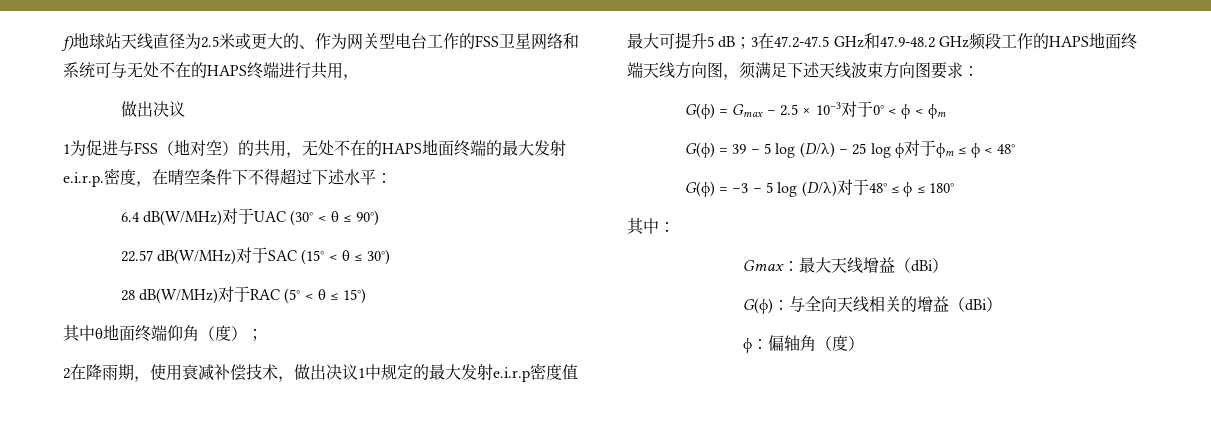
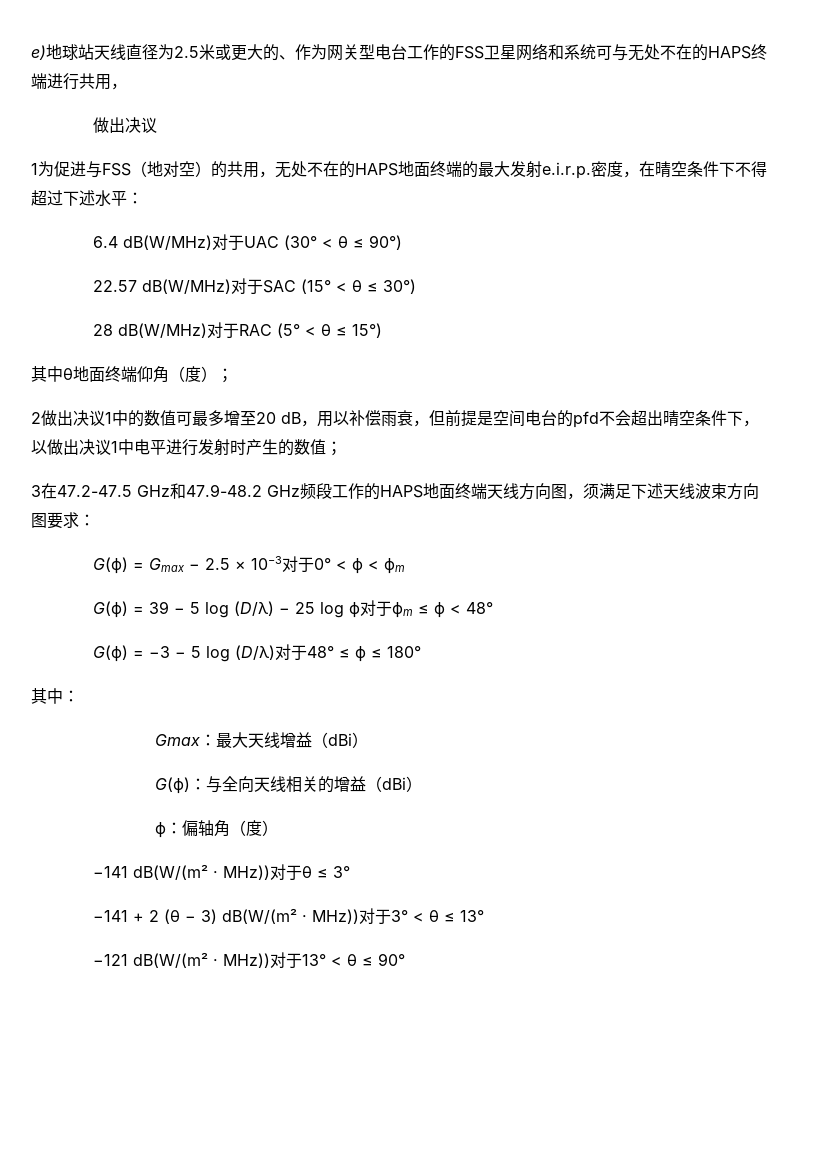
- f)地球站天线直径为2.5米或更大的、作为网关型电台工作的FSS卫星网络和系统可与无处不在的HAPS终端进行共用，
+ e)地球站天线直径为2.5米或更大的、作为网关型电台工作的FSS卫星网络和系统可与无处不在的HAPS终端进行共用，
- 2在降雨期，使用衰减补偿技术，做出决议1中规定的最大发射e.i.r.p密度值最大可提升5 dB；3在47.2-47.5 GHz和47.9-48.2 GHz频段工作的HAPS地面终端天线方向图，须满足下述天线波束方向图要求：
+ 2做出决议1中的数值可最多增至20 dB，用以补偿雨衰，但前提是空间电台的pfd不会超出晴空条件下，以做出决议1中电平进行发射时产生的数值；
+ 3在47.2-47.5 GHz和47.9-48.2 GHz频段工作的HAPS地面终端天线方向图，须满足下述天线波束方向图要求：
+ −141 dB(W/(m² · MHz))对于θ ≤ 3°
+ −141 + 2 (θ − 3) dB(W/(m² · MHz))对于3° < θ ≤ 13°
+ −121 dB(W/(m² · MHz))对于13° < θ ≤ 90°

